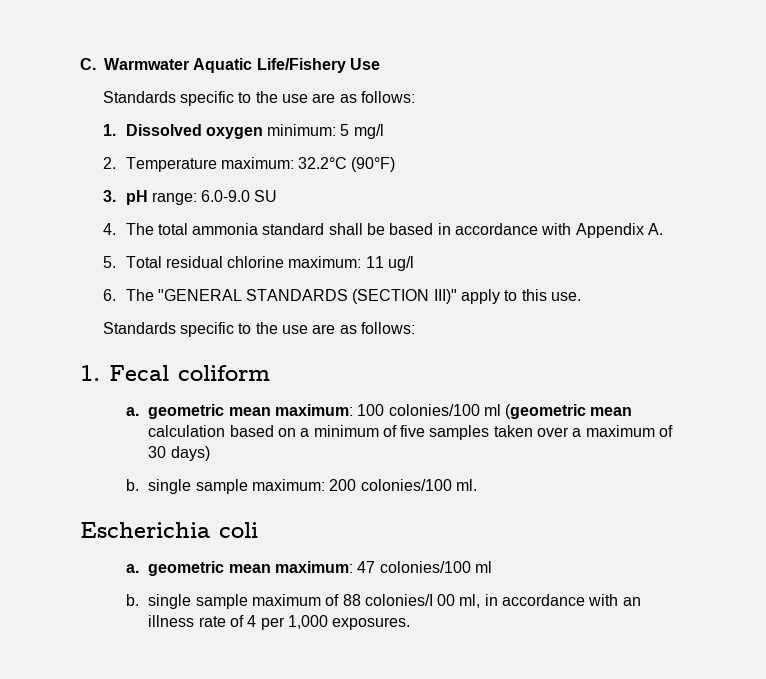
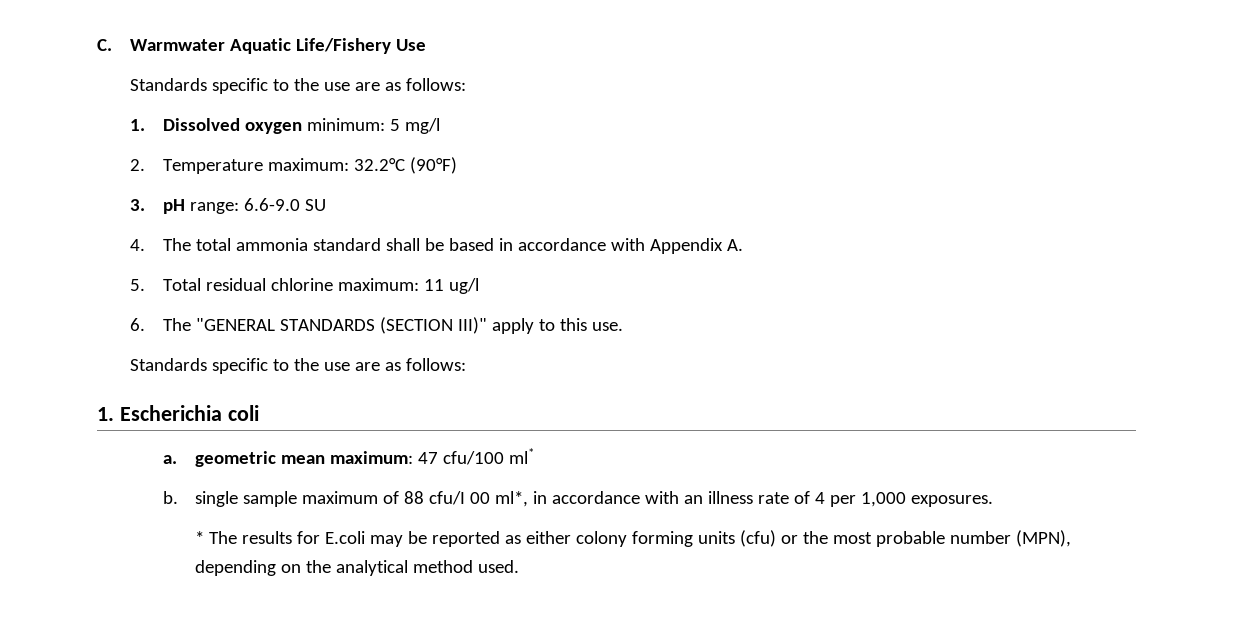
- 3. pH range: 6.0-9.0 SU
+ 3. pH range: 6.6-9.0 SU
- 1. Fecal coliform
- a. geometric mean maximum: 100 colonies/100 ml (geometric mean calculation based on a minimum of five samples taken over a maximum of 30 days)
- b. single sample maximum: 200 colonies/100 ml.
- Escherichia coli
+ 1. Escherichia coli
- a. geometric mean maximum: 47 colonies/100 ml
+ a. geometric mean maximum: 47 cfu/100 ml*
- b. single sample maximum of 88 colonies/I 00 ml, in accordance with an illness rate of 4 per 1,000 exposures.
+ b. single sample maximum of 88 cfu/I 00 ml*, in accordance with an illness rate of 4 per 1,000 exposures.
+ * The results for E.coli may be reported as either colony forming units (cfu) or the most probable number (MPN), depending on the analytical method used.

